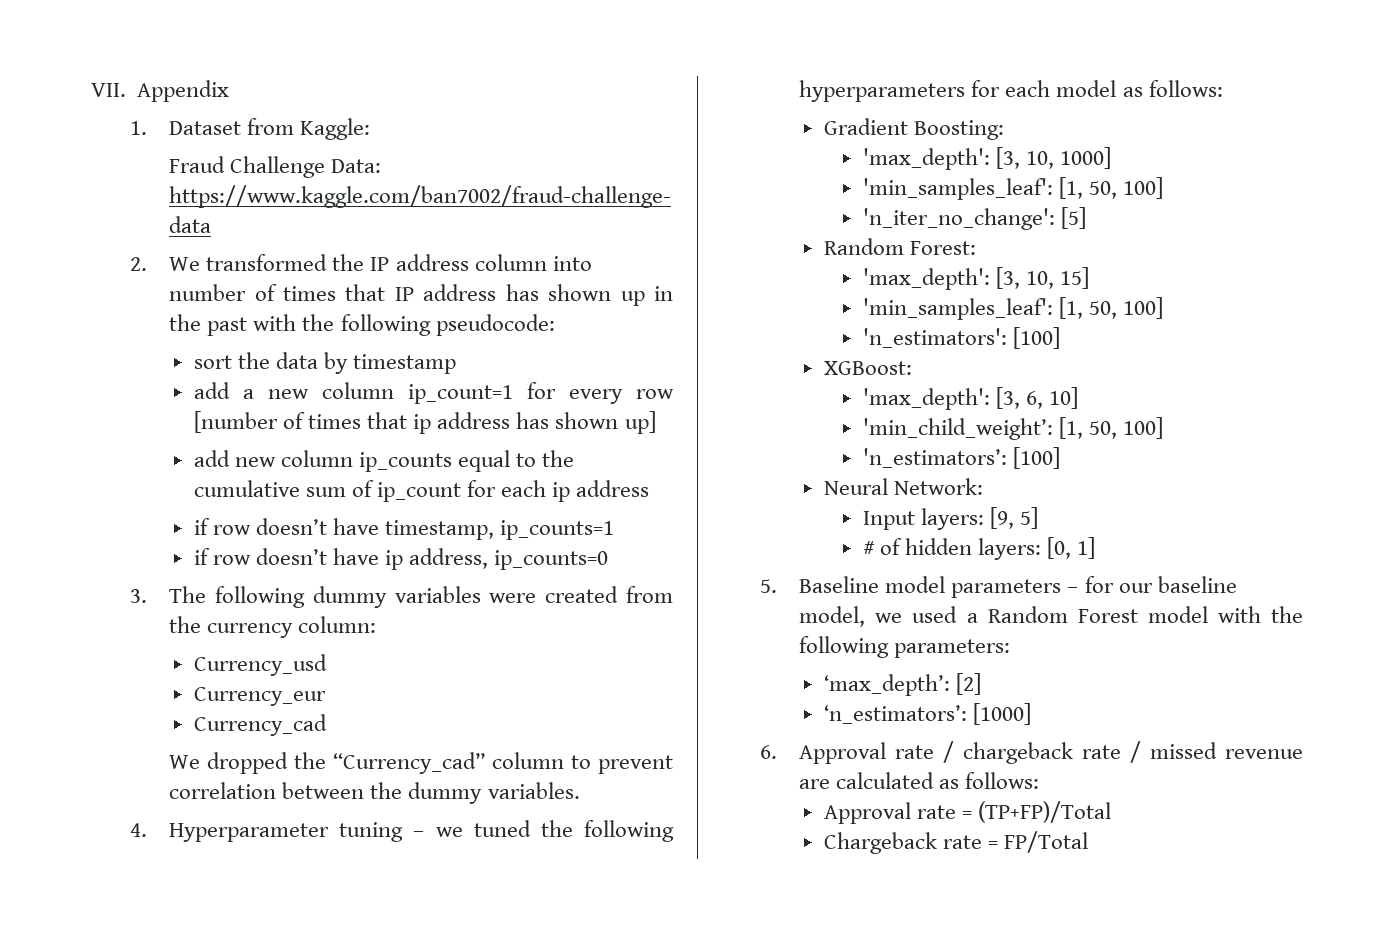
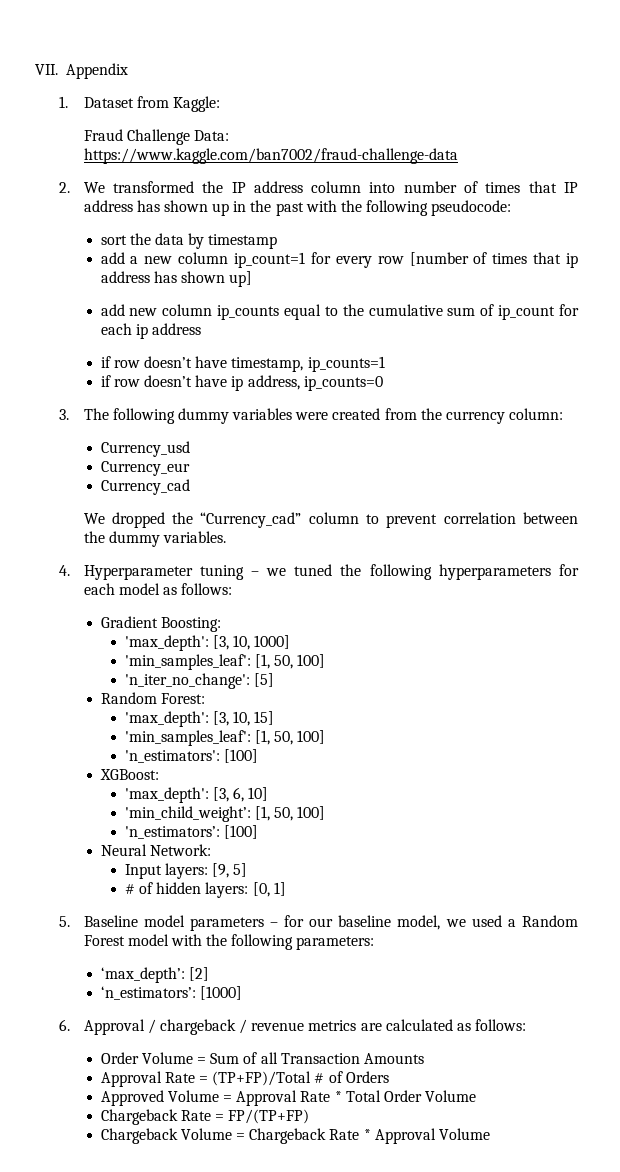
- 6. Approval rate / chargeback rate / missed revenue are calculated as follows:
+ 6. Approval / chargeback / revenue metrics are calculated as follows:
- Approval rate = (TP+FP)/Total
- Chargeback rate = FP/Total
+ Order Volume = Sum of all Transaction Amounts
+ Approval Rate = (TP+FP)/Total # of Orders
+ Approved Volume = Approval Rate * Total Order Volume
+ Chargeback Rate = FP/(TP+FP)
+ Chargeback Volume = Chargeback Rate * Approval Volume

